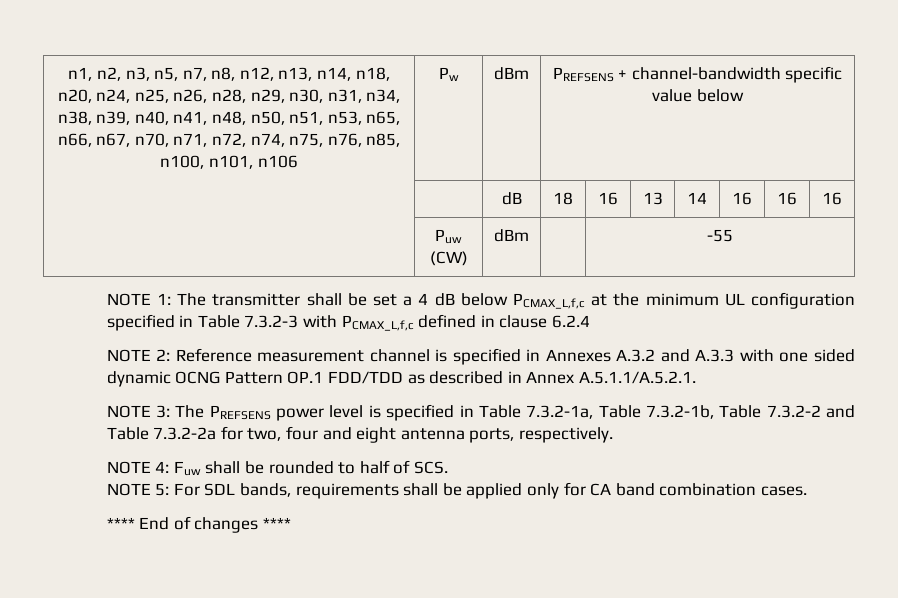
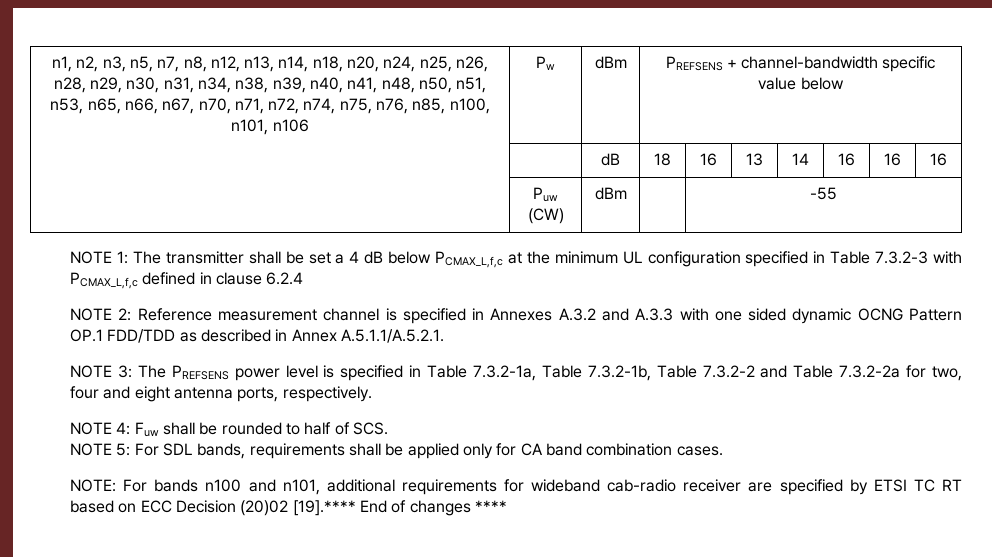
- **** End of changes ****
+ NOTE: For bands n100 and n101, additional requirements for wideband cab-radio receiver are specified by ETSI TC RT based on ECC Decision (20)02 [19].**** End of changes ****

